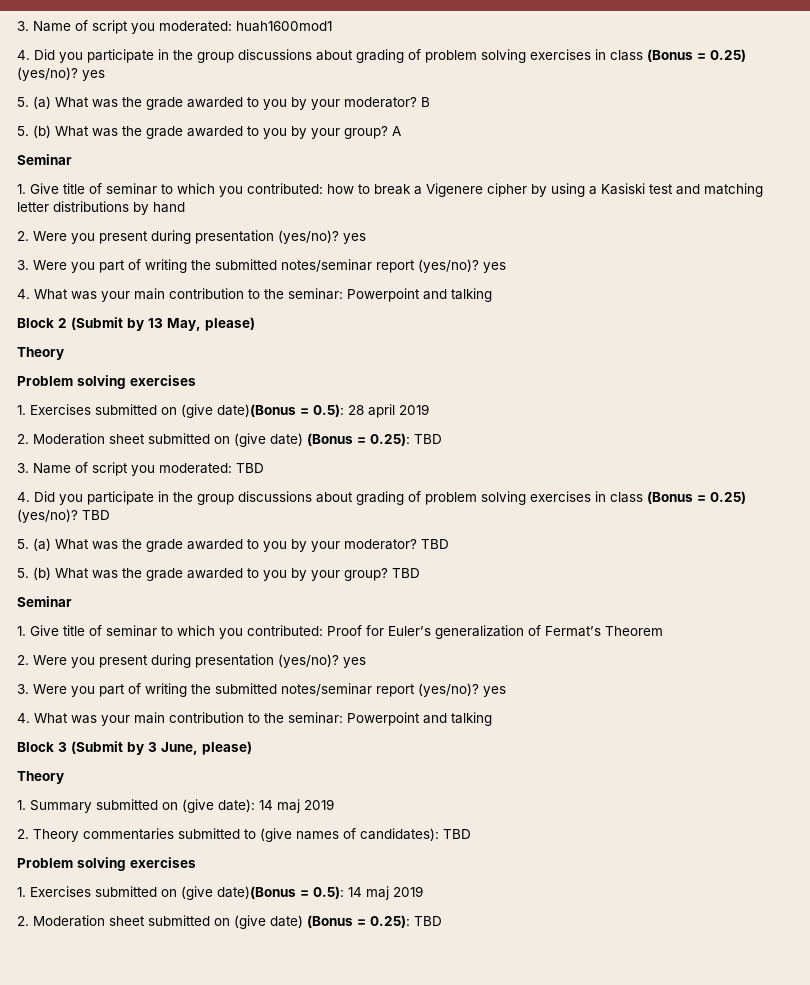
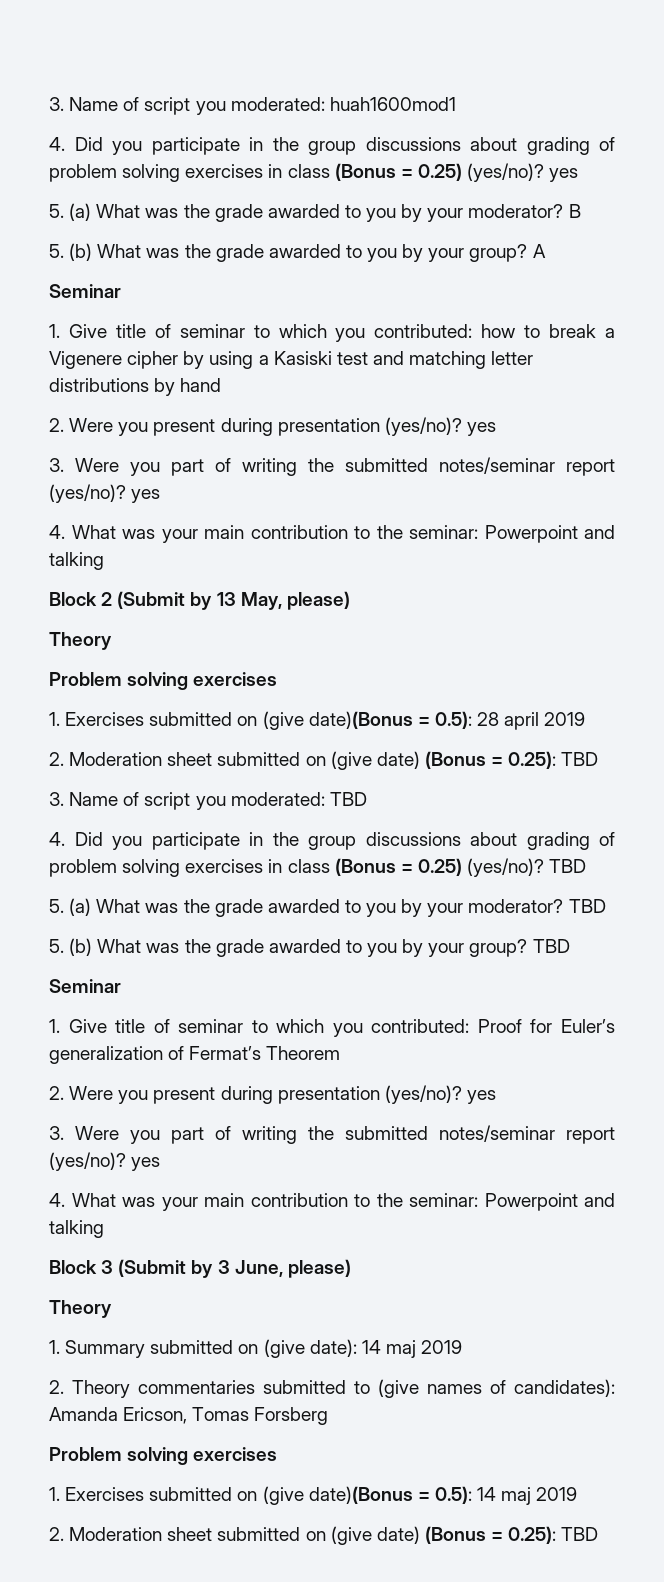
- 2. Theory commentaries submitted to (give names of candidates): TBD
+ 2. Theory commentaries submitted to (give names of candidates): Amanda Ericson, Tomas Forsberg

